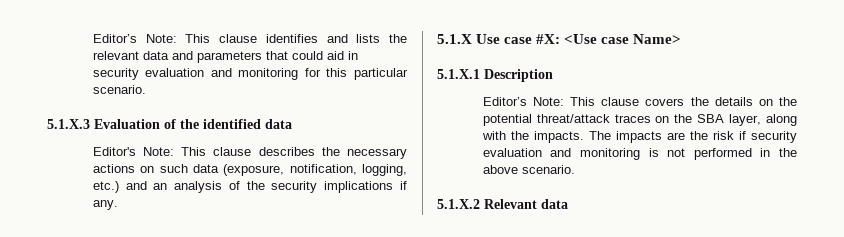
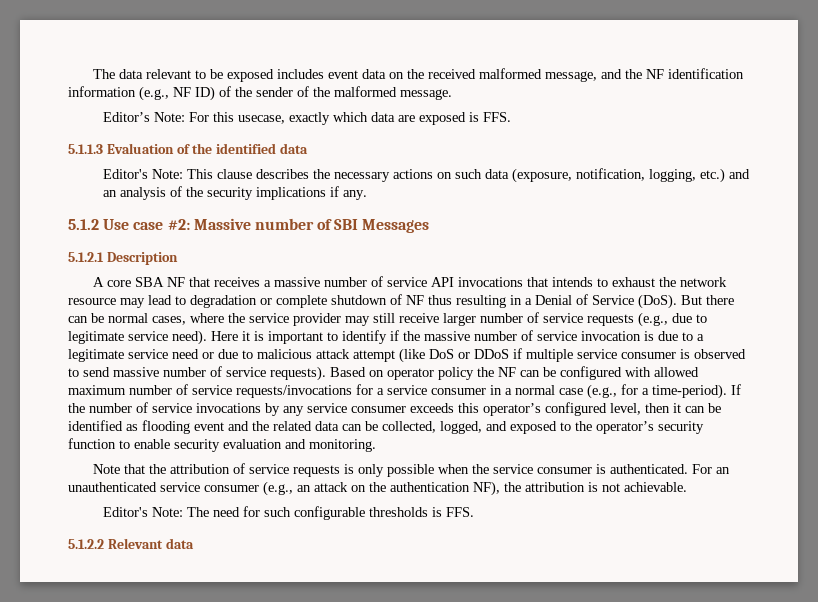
- Editor’s Note: This clause identifies and lists the relevant data and parameters that could aid in security evaluation and monitoring for this particular scenario.
- 5.1.X.3 Evaluation of the identified data
+ The data relevant to be exposed includes event data on the received malformed message, and the NF identification information (e.g., NF ID) of the sender of the malformed message.
+ Editor’s Note: For this usecase, exactly which data are exposed is FFS.
+ 5.1.1.3 Evaluation of the identified data
- 5.1.X Use case #X: <Use case Name>
- 5.1.X.1 Description
- Editor’s Note: This clause covers the details on the potential threat/attack traces on the SBA layer, along with the impacts. The impacts are the risk if security evaluation and monitoring is not performed in the above scenario.
- 5.1.X.2 Relevant data
+ 5.1.2 Use case #2: Massive number of SBI Messages
+ 5.1.2.1 Description
+ A core SBA NF that receives a massive number of service API invocations that intends to exhaust the network resource may lead to degradation or complete shutdown of NF thus resulting in a Denial of Service (DoS). But there can be normal cases, where the service provider may still receive larger number of service requests (e.g., due to legitimate service need). Here it is important to identify if the massive number of service invocation is due to a legitimate service need or due to malicious attack attempt (like DoS or DDoS if multiple service consumer is observed to send massive number of service requests). Based on operator policy the NF can be configured with allowed maximum number of service requests/invocations for a service consumer in a normal case (e.g., for a time-period). If the number of service invocations by any service consumer exceeds this operator’s configured level, then it can be identified as flooding event and the related data can be collected, logged, and exposed to the operator’s security function to enable security evaluation and monitoring.
+ Note that the attribution of service requests is only possible when the service consumer is authenticated. For an unauthenticated service consumer (e.g., an attack on the authentication NF), the attribution is not achievable.
+ Editor's Note: The need for such configurable thresholds is FFS.
+ 5.1.2.2 Relevant data

